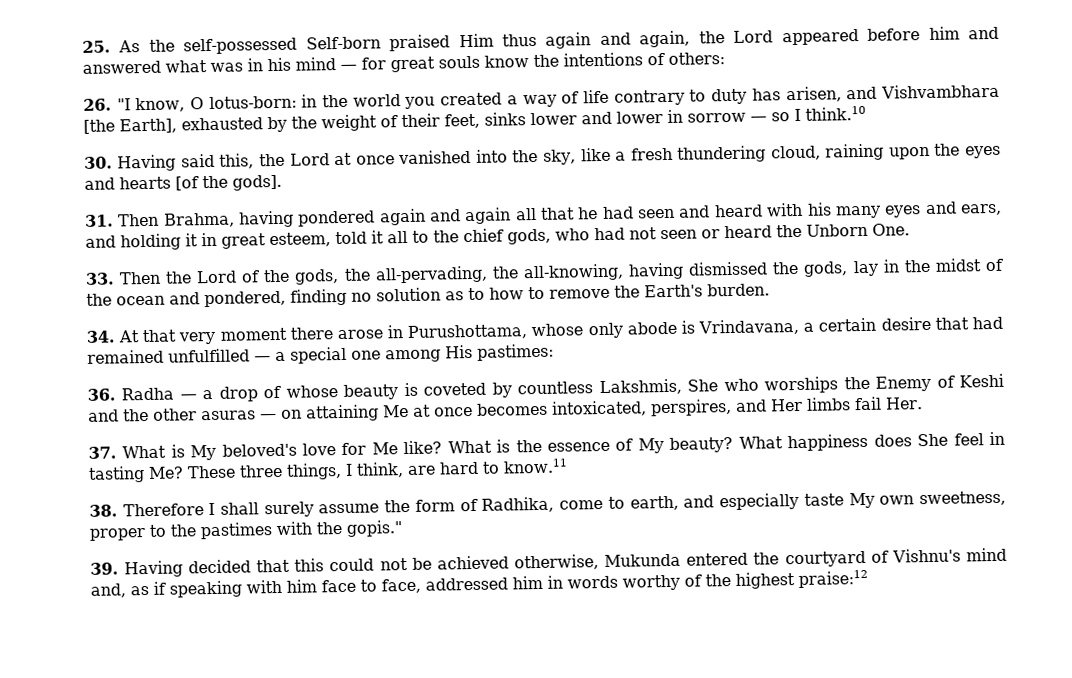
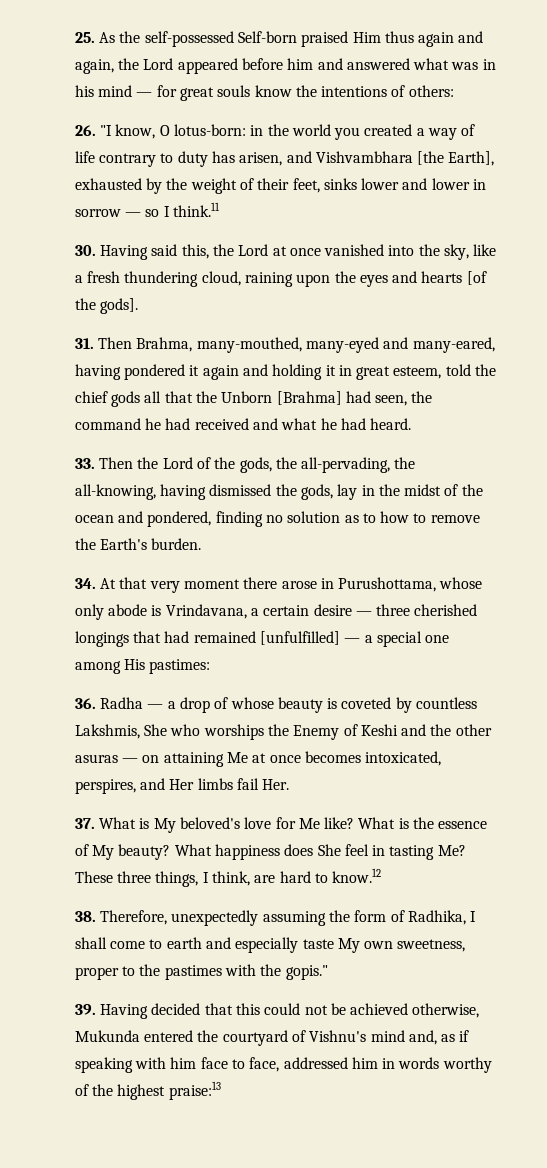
- 26. "I know, O lotus-born: in the world you created a way of life contrary to duty has arisen, and Vishvambhara [the Earth], exhausted by the weight of their feet, sinks lower and lower in sorrow — so I think.10
+ 26. "I know, O lotus-born: in the world you created a way of life contrary to duty has arisen, and Vishvambhara [the Earth], exhausted by the weight of their feet, sinks lower and lower in sorrow — so I think.11
- 31. Then Brahma, having pondered again and again all that he had seen and heard with his many eyes and ears, and holding it in great esteem, told it all to the chief gods, who had not seen or heard the Unborn One.
+ 31. Then Brahma, many-mouthed, many-eyed and many-eared, having pondered it again and holding it in great esteem, told the chief gods all that the Unborn [Brahma] had seen, the command he had received and what he had heard.
- 34. At that very moment there arose in Purushottama, whose only abode is Vrindavana, a certain desire that had remained unfulfilled — a special one among His pastimes:
+ 34. At that very moment there arose in Purushottama, whose only abode is Vrindavana, a certain desire — three cherished longings that had remained [unfulfilled] — a special one among His pastimes:
- These three things, I think, are hard to know.11
+ These three things, I think, are hard to know.12
- 38. Therefore I shall surely assume the form of Radhika, come to earth, and especially taste My own sweetness, proper to the pastimes with the gopis."
+ 38. Therefore, unexpectedly assuming the form of Radhika, I shall come to earth and especially taste My own sweetness, proper to the pastimes with the gopis."
- 39. Having decided that this could not be achieved otherwise, Mukunda entered the courtyard of Vishnu's mind and, as if speaking with him face to face, addressed him in words worthy of the highest praise:12
+ 39. Having decided that this could not be achieved otherwise, Mukunda entered the courtyard of Vishnu's mind and, as if speaking with him face to face, addressed him in words worthy of the highest praise:13

